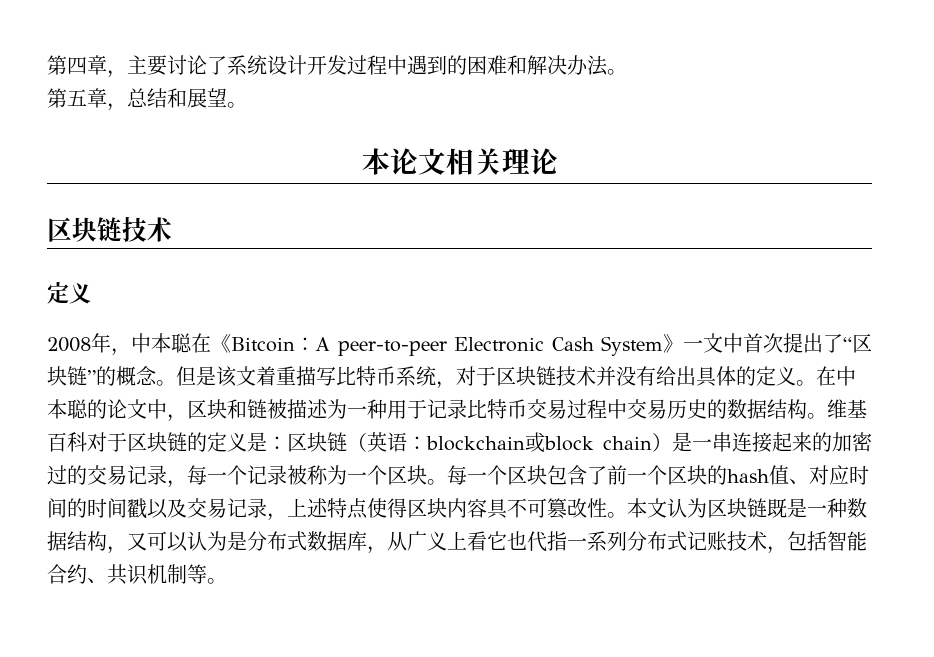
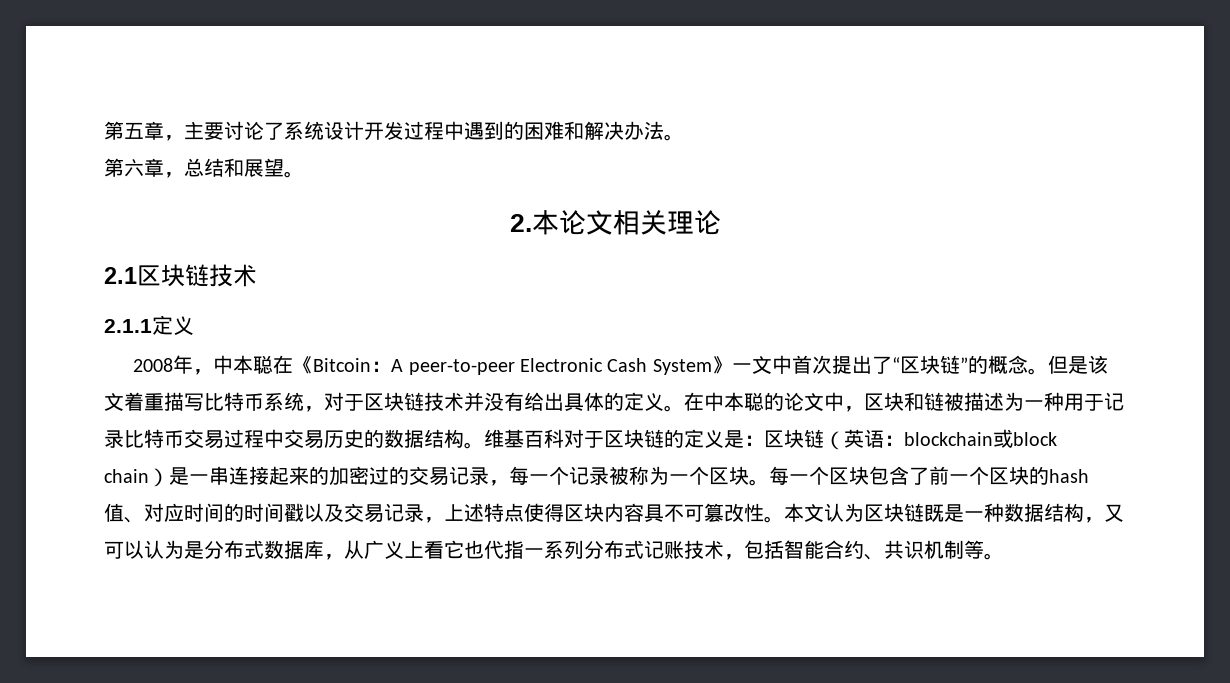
- 第四章，主要讨论了系统设计开发过程中遇到的困难和解决办法。
+ 第五章，主要讨论了系统设计开发过程中遇到的困难和解决办法。
- 第五章，总结和展望。
+ 第六章，总结和展望。
- 本论文相关理论
- 区块链技术
- 定义
+ 2.本论文相关理论
+ 2.1区块链技术
+ 2.1.1定义

